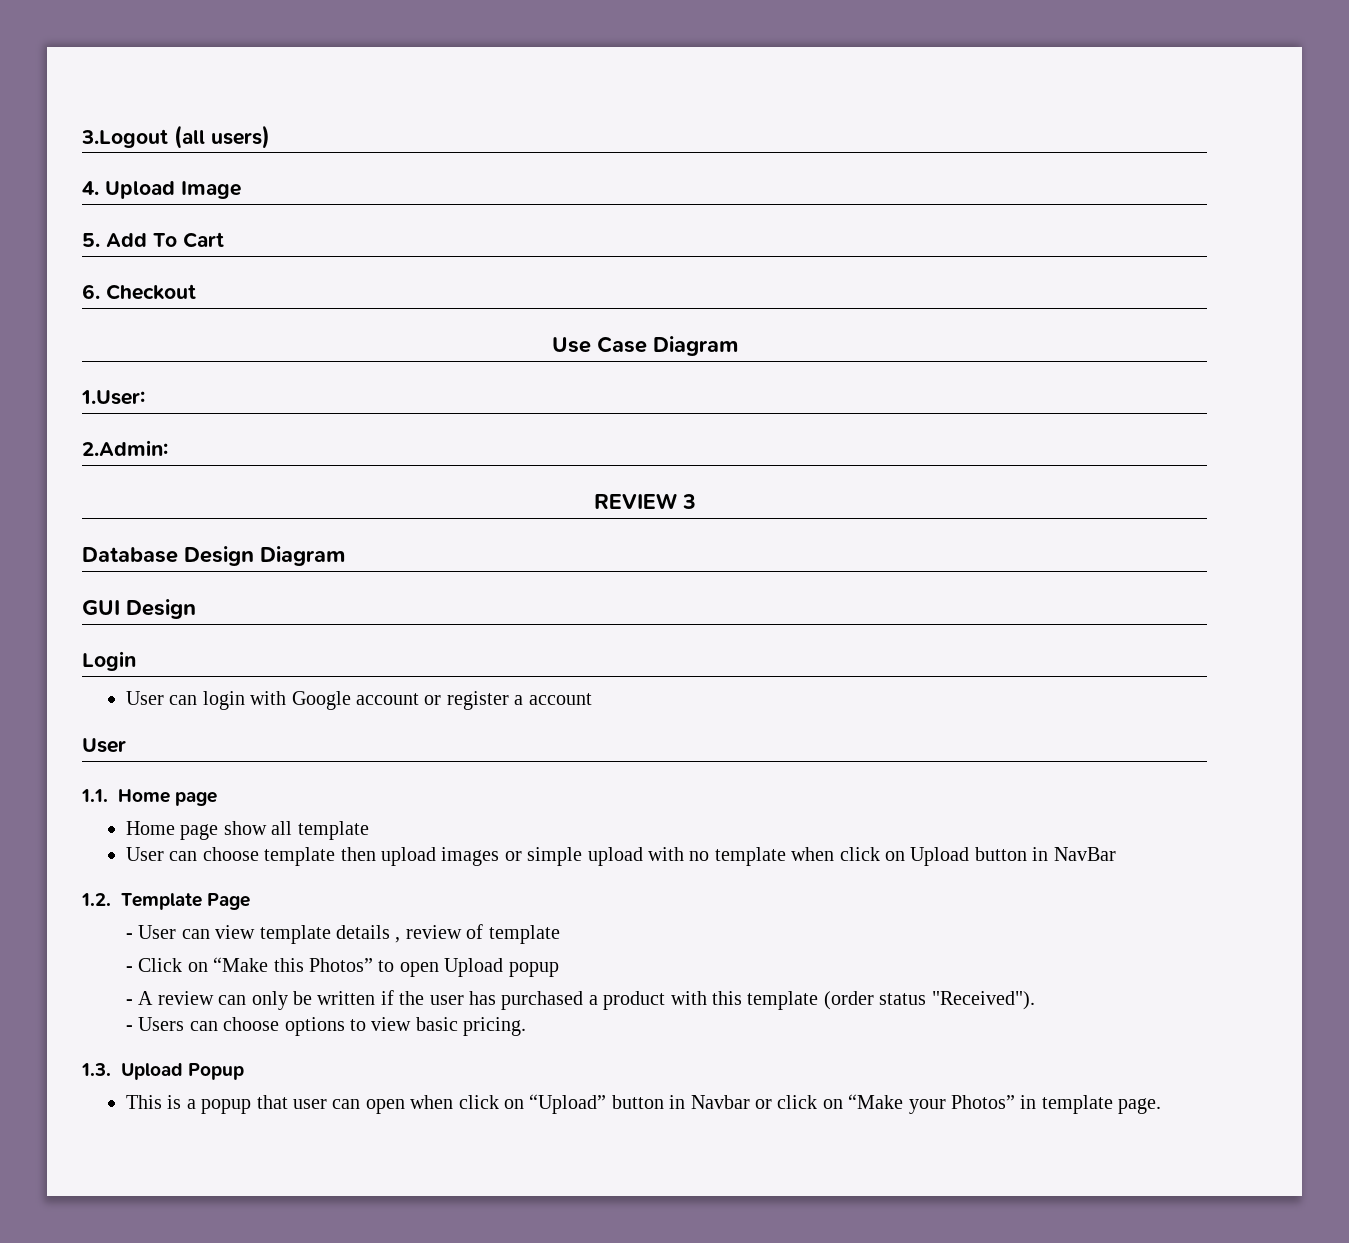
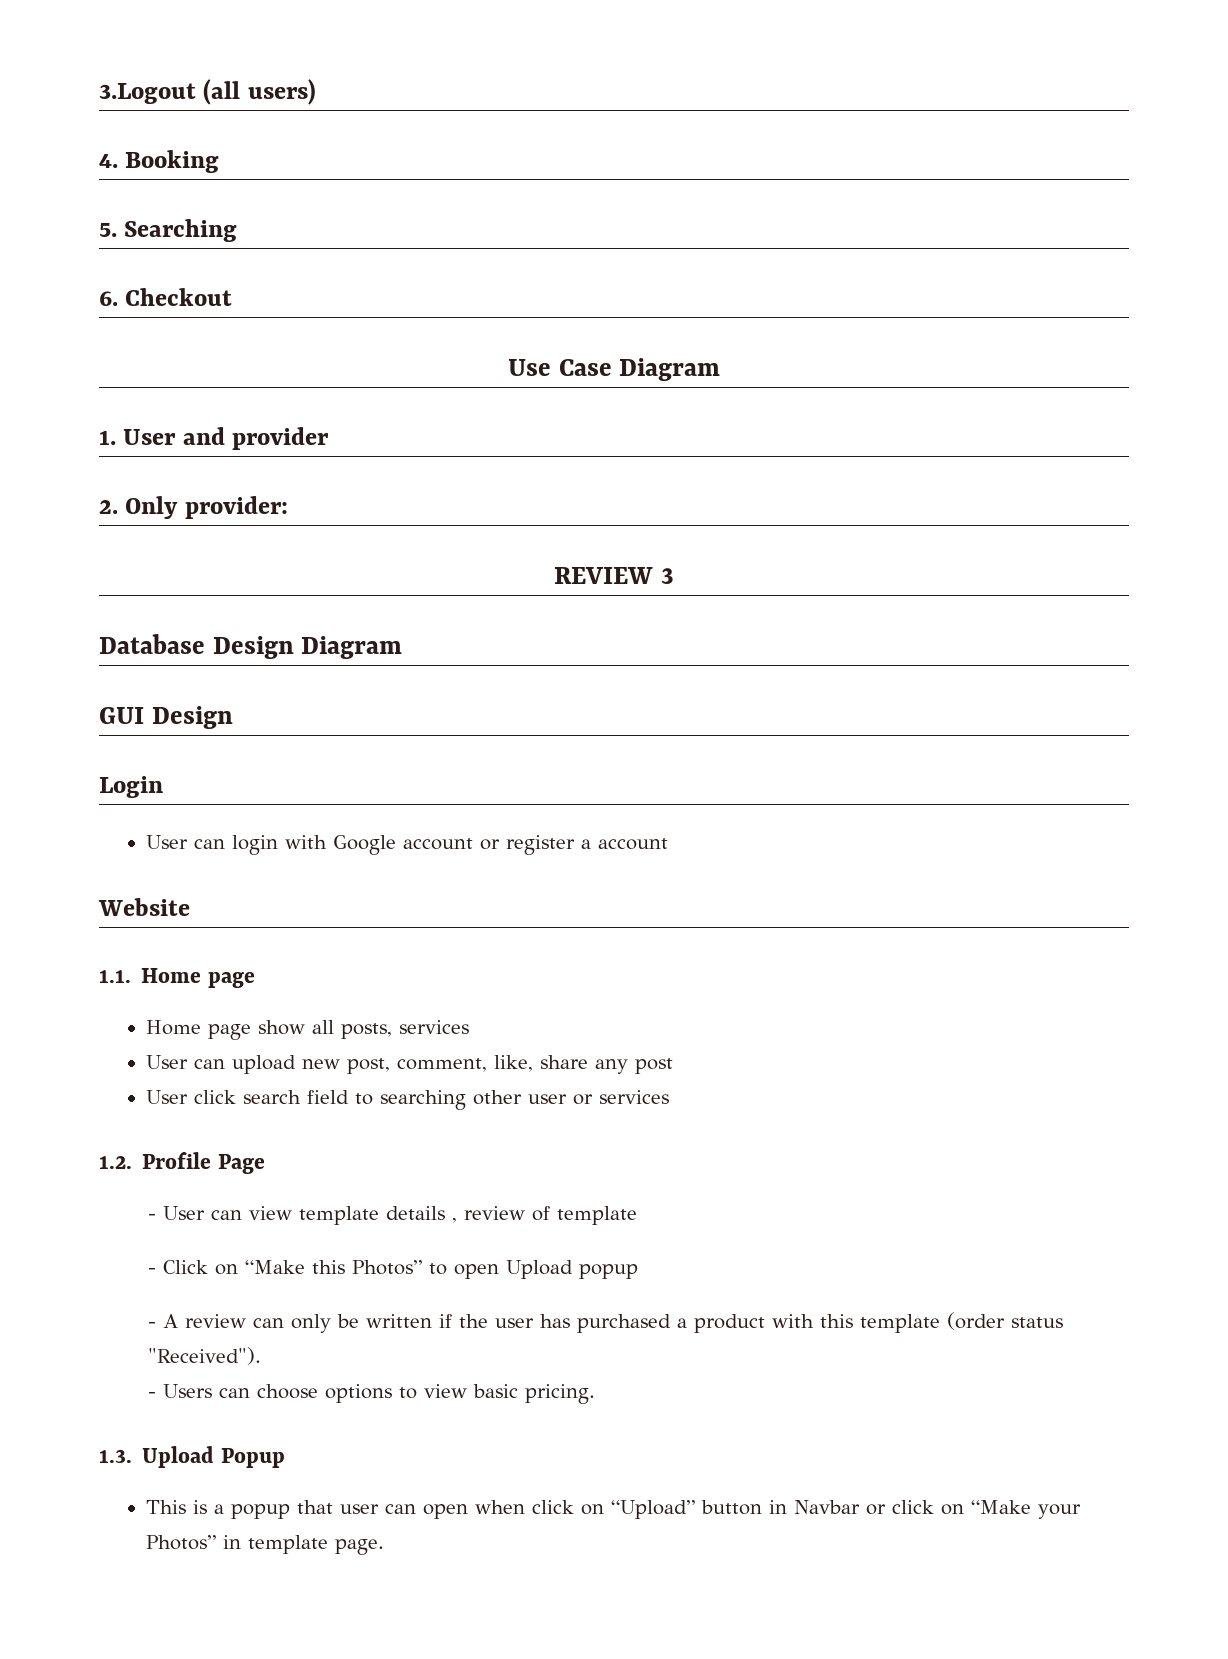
- 4. Upload Image
+ 4. Booking
- 5. Add To Cart
+ 5. Searching
- 1.User:
- 2.Admin:
+ 1. User and provider
+ 2. Only provider:
  User can login with Google account or register a account
- User
+ Website
- Home page show all template
- User can choose template then upload images or simple upload with no template when click on Upload button in NavBar
+ Home page show all posts, services
+ User can upload new post, comment, like, share any post
+ User click search field to searching other user or services
- 1.2. Template Page
+ 1.2. Profile Page

